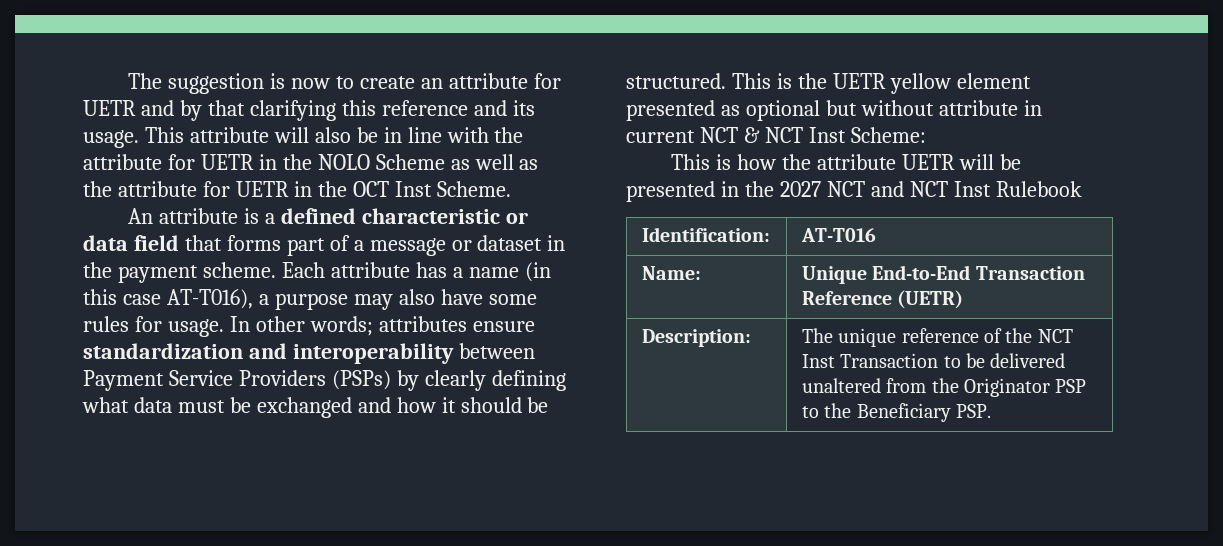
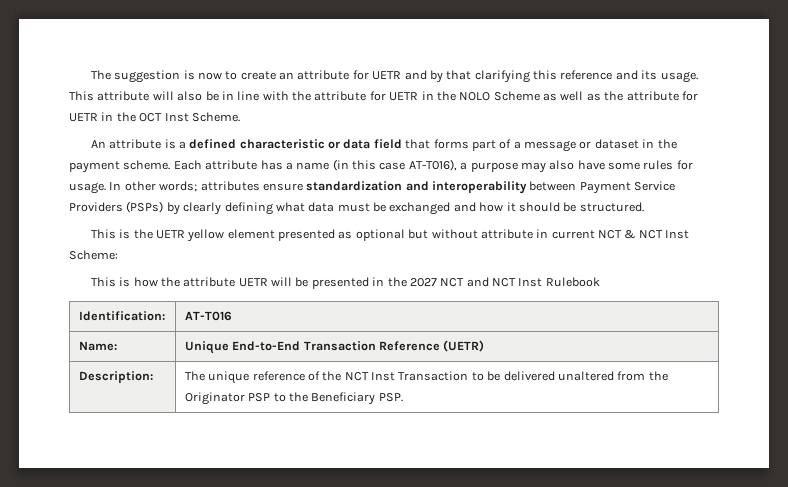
- In other words; attributes ensure standardization and interoperability between Payment Service Providers (PSPs) by clearly defining what data must be exchanged and how it should be structured. This is the UETR yellow element presented as optional but without attribute in current NCT & NCT Inst Scheme:
+ In other words; attributes ensure standardization and interoperability between Payment Service Providers (PSPs) by clearly defining what data must be exchanged and how it should be structured.
+ This is the UETR yellow element presented as optional but without attribute in current NCT & NCT Inst Scheme:

